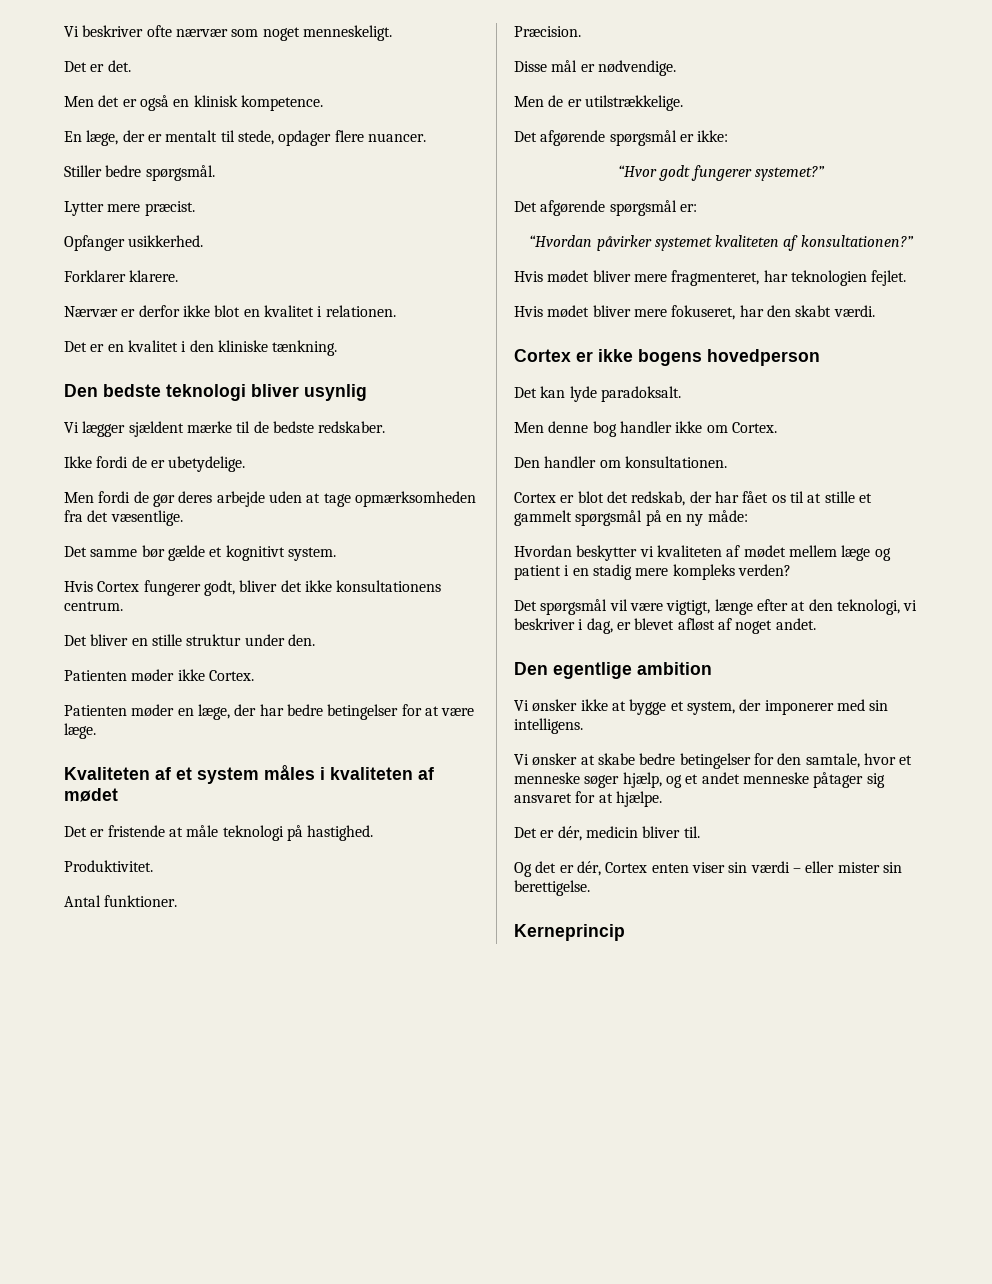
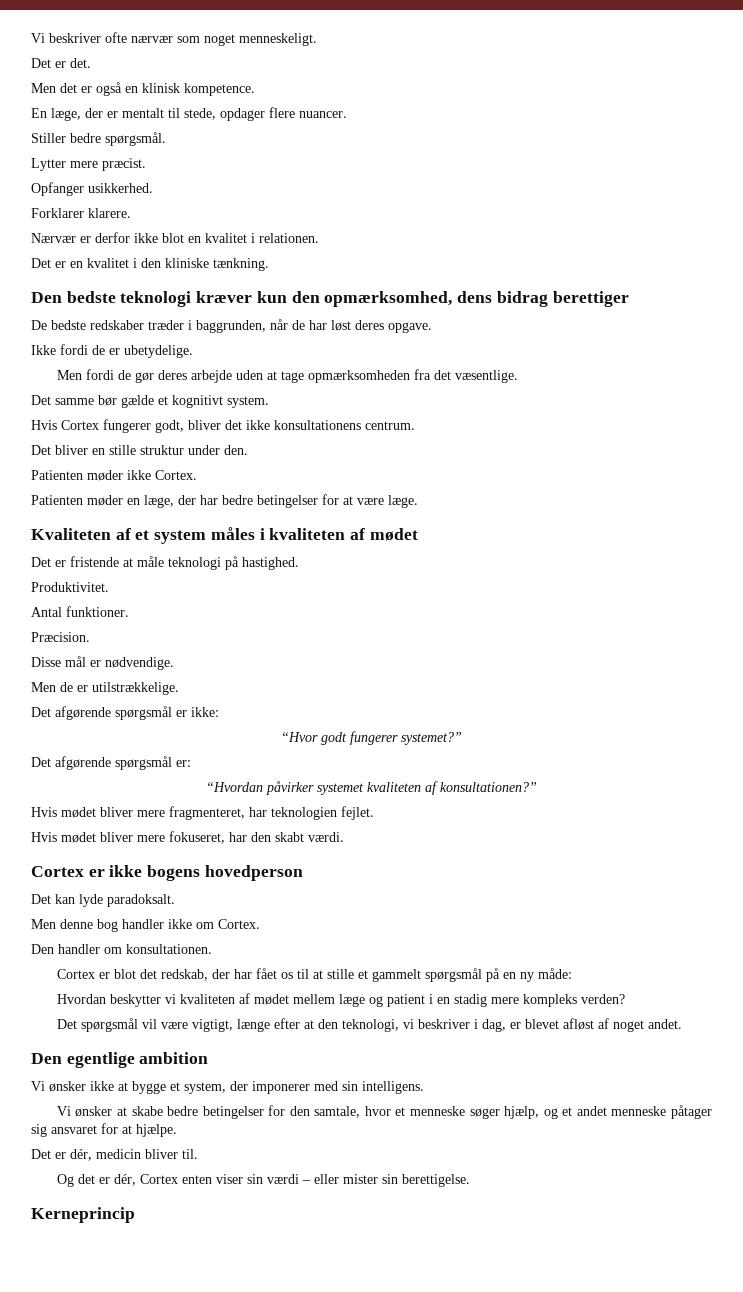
- Den bedste teknologi bliver usynlig
- Vi lægger sjældent mærke til de bedste redskaber.
+ Den bedste teknologi kræver kun den opmærksomhed, dens bidrag berettiger
+ De bedste redskaber træder i baggrunden, når de har løst deres opgave.

